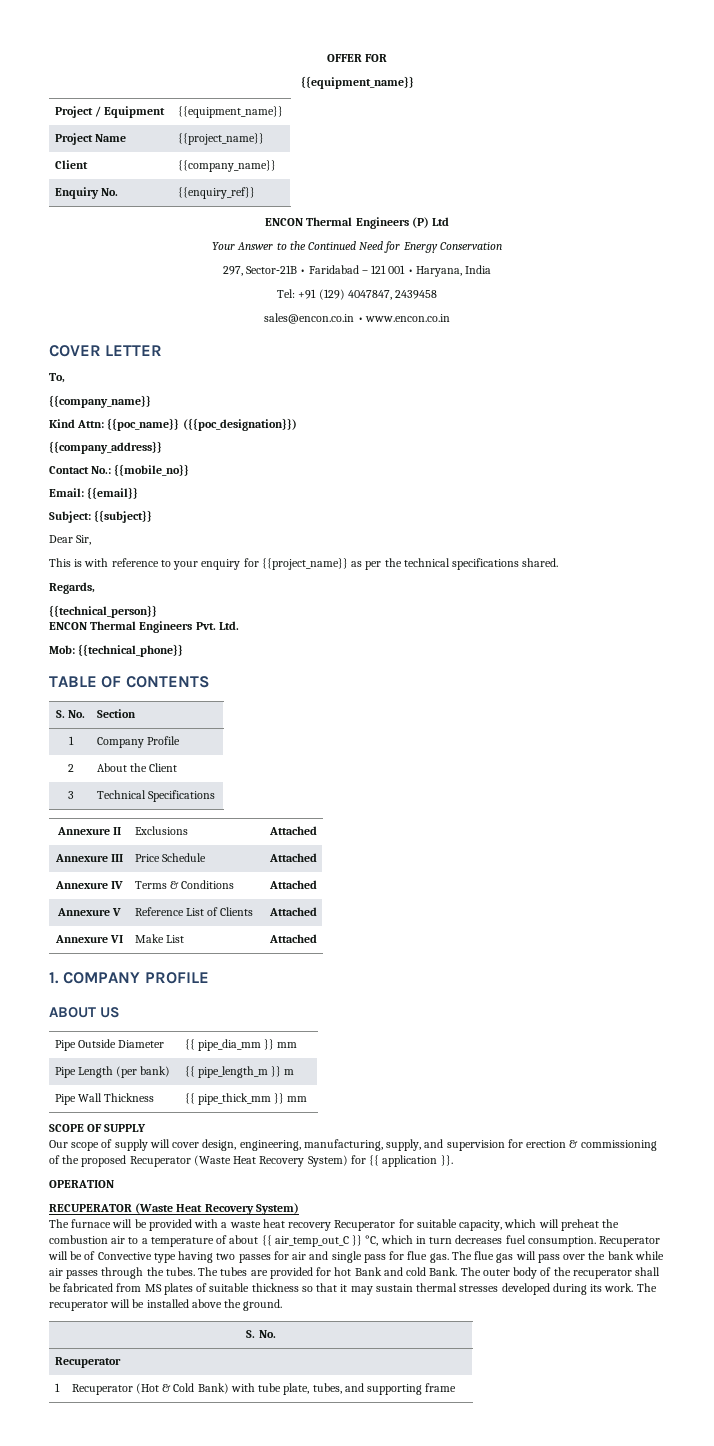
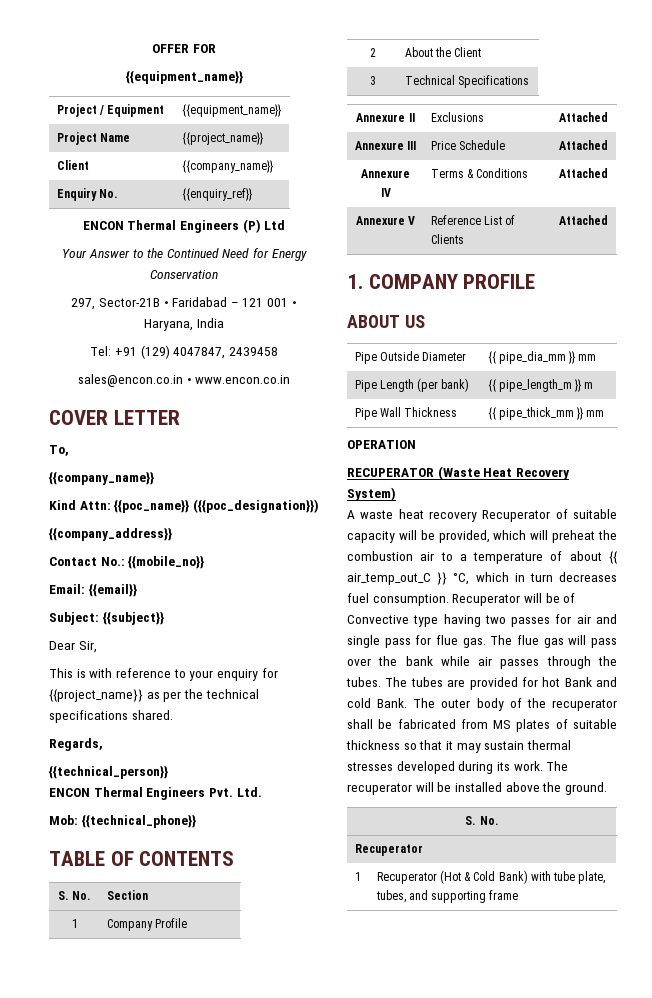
- Annexure VI | Make List | Attached
- SCOPE OF SUPPLY
- Our scope of supply will cover design, engineering, manufacturing, supply, and supervision for erection & commissioning of the proposed Recuperator (Waste Heat Recovery System) for {{ application }}.
- The furnace will be provided with a waste heat recovery Recuperator for suitable capacity, which will preheat the combustion air to a temperature of about {{ air_temp_out_C }} °C, which in turn decreases fuel consumption.
+ A waste heat recovery Recuperator of suitable capacity will be provided, which will preheat the combustion air to a temperature of about {{ air_temp_out_C }} °C, which in turn decreases fuel consumption.

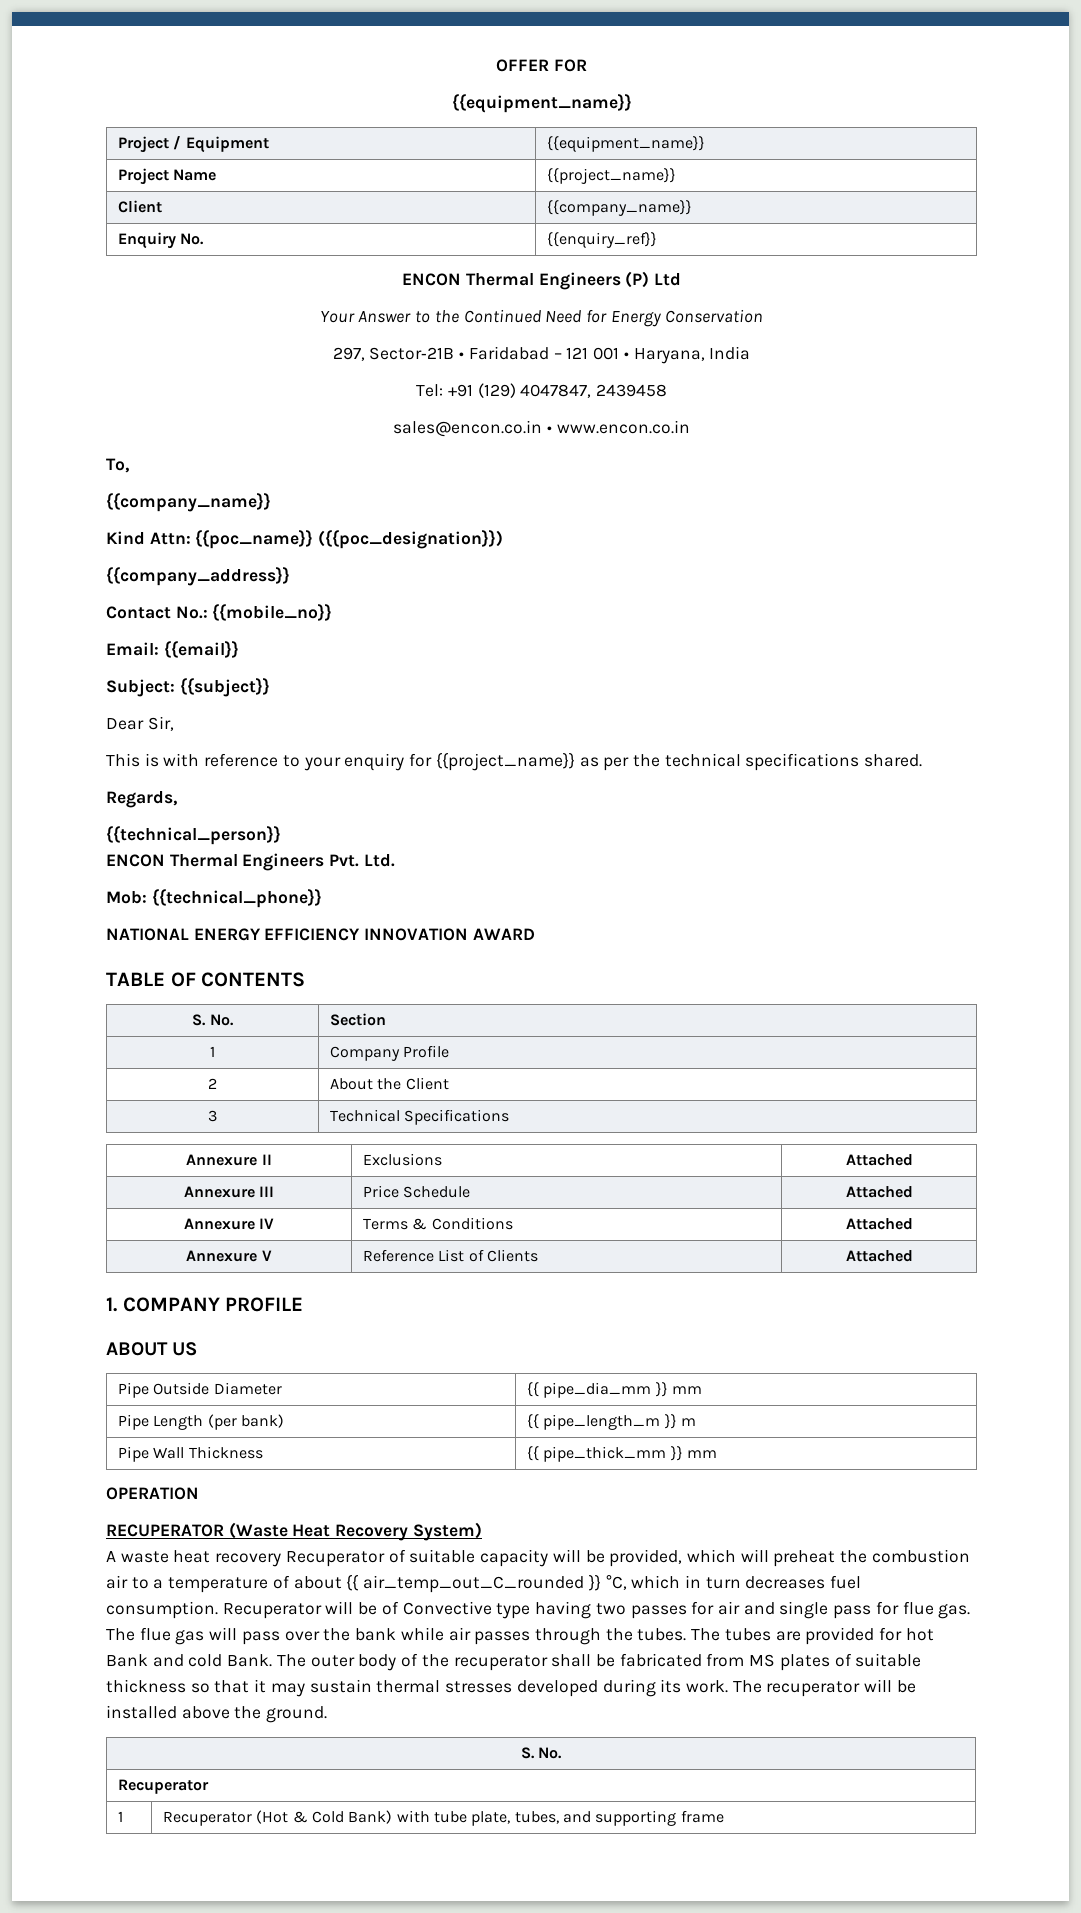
- COVER LETTER
+ NATIONAL ENERGY EFFICIENCY INNOVATION AWARD
- A waste heat recovery Recuperator of suitable capacity will be provided, which will preheat the combustion air to a temperature of about {{ air_temp_out_C }} °C, which in turn decreases fuel consumption.
+ A waste heat recovery Recuperator of suitable capacity will be provided, which will preheat the combustion air to a temperature of about {{ air_temp_out_C_rounded }} °C, which in turn decreases fuel consumption.

